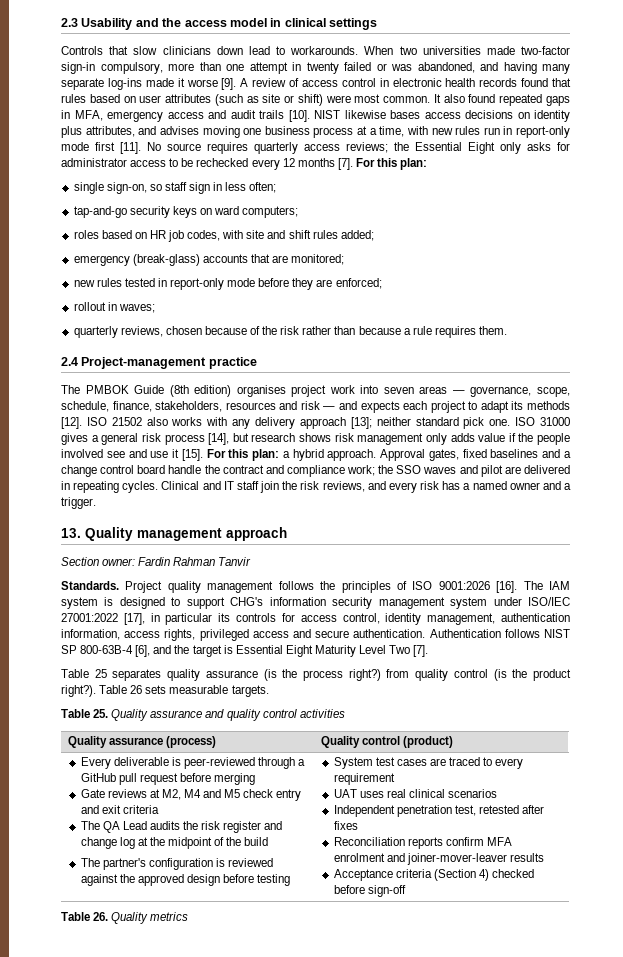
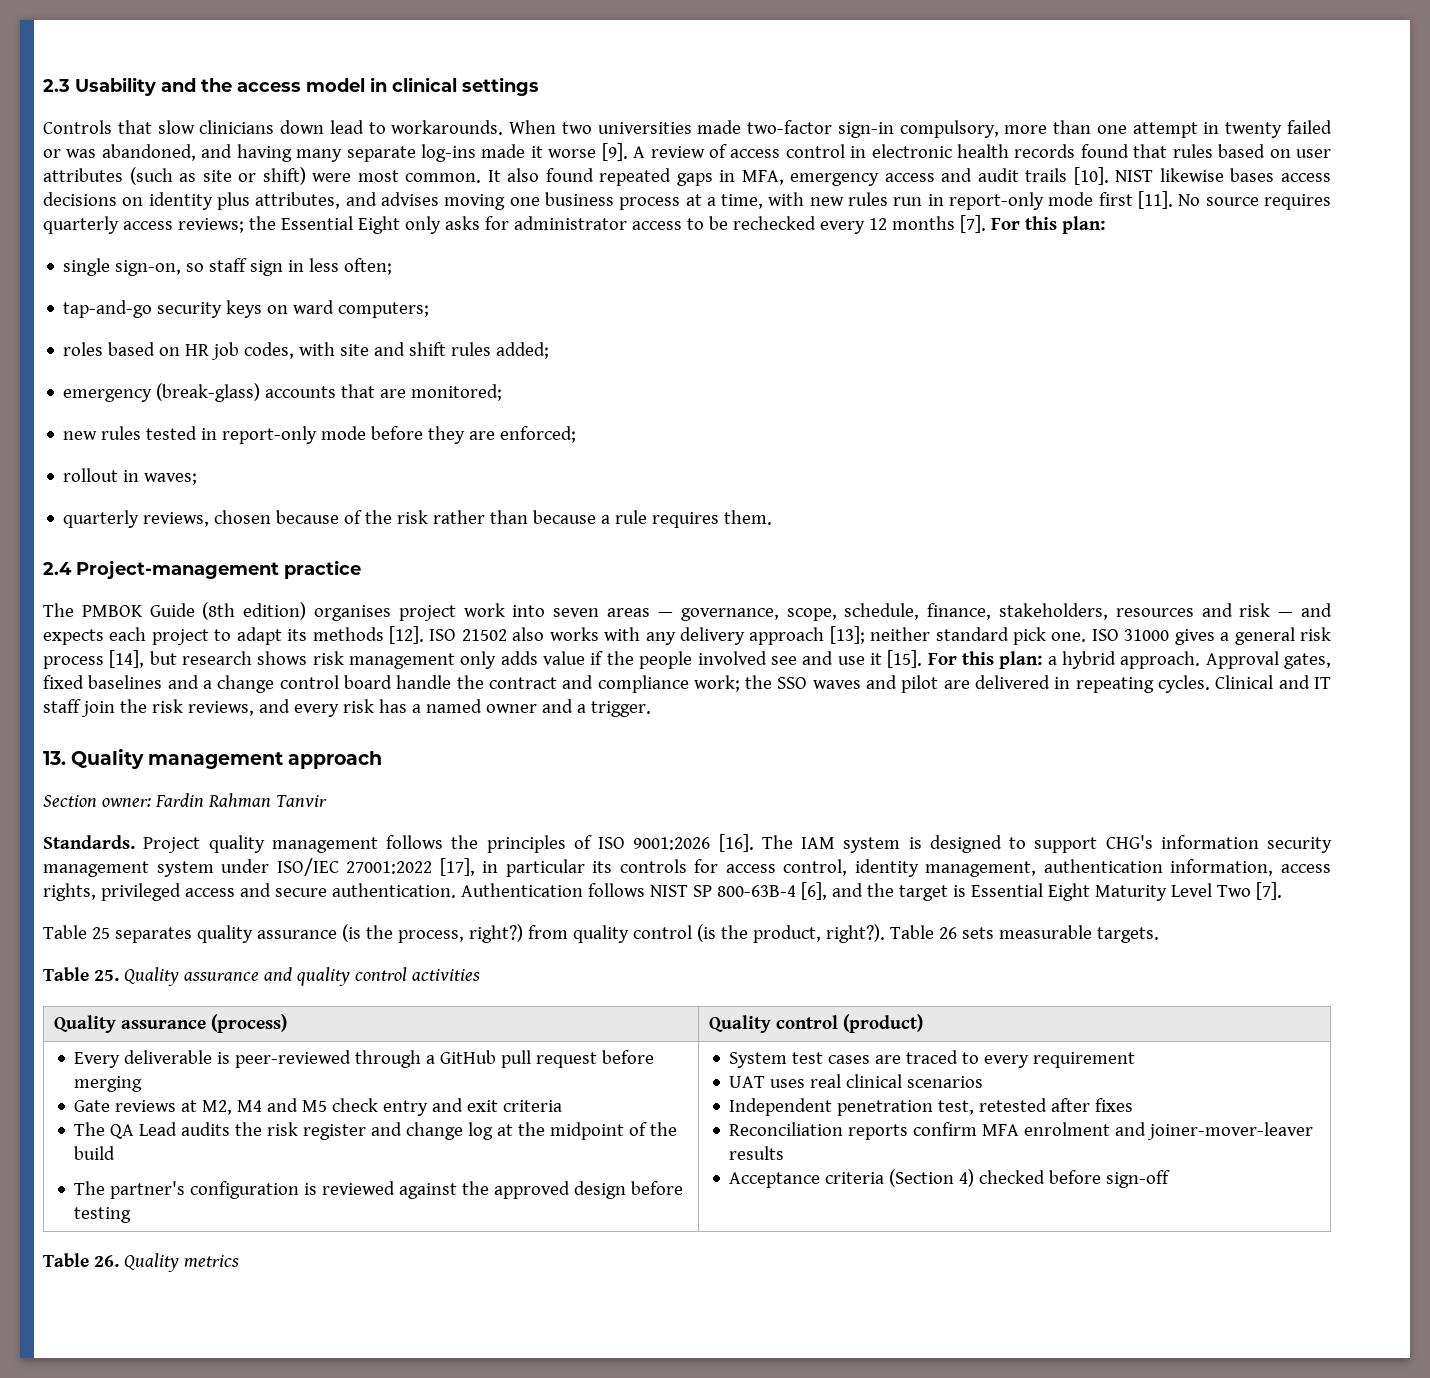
- Table 25 separates quality assurance (is the process right?) from quality control (is the product right?).
+ Table 25 separates quality assurance (is the process, right?) from quality control (is the product, right?).

